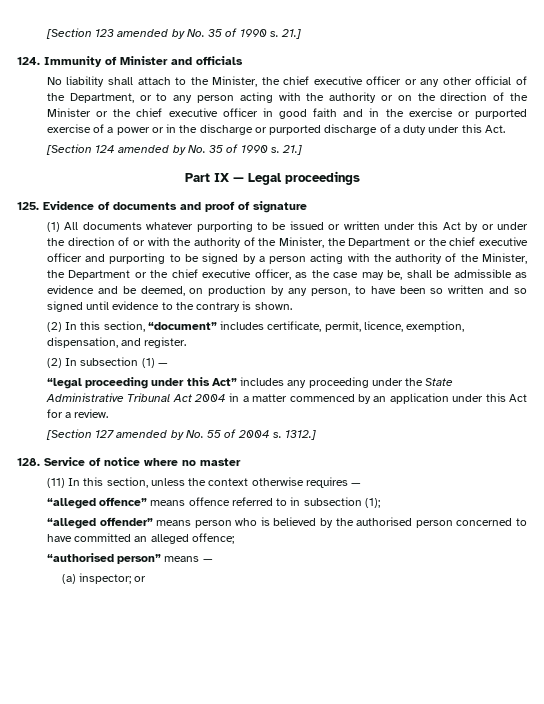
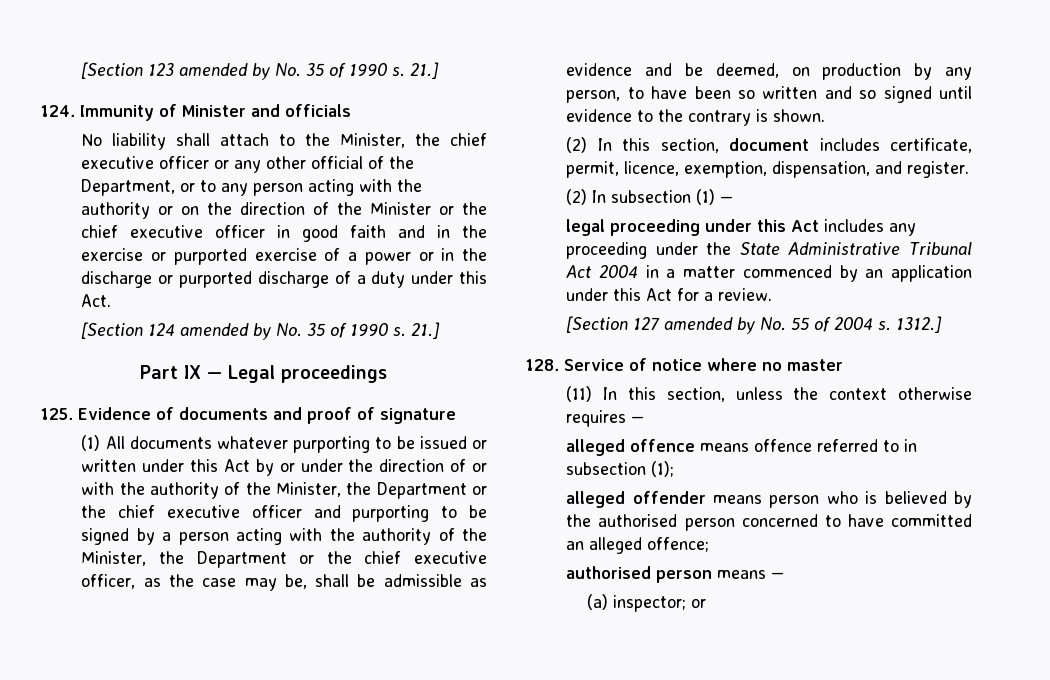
- (2) In this section, “document” includes certificate, permit, licence, exemption, dispensation, and register.
+ (2) In this section, document includes certificate, permit, licence, exemption, dispensation, and register.
- “legal proceeding under this Act” includes any proceeding under the State Administrative Tribunal Act 2004 in a matter commenced by an application under this Act for a review.
+ legal proceeding under this Act includes any proceeding under the State Administrative Tribunal Act 2004 in a matter commenced by an application under this Act for a review.
- “alleged offence” means offence referred to in subsection (1);
+ alleged offence means offence referred to in subsection (1);
- “alleged offender” means person who is believed by the authorised person concerned to have committed an alleged offence;
+ alleged offender means person who is believed by the authorised person concerned to have committed an alleged offence;
- “authorised person” means —
+ authorised person means —

